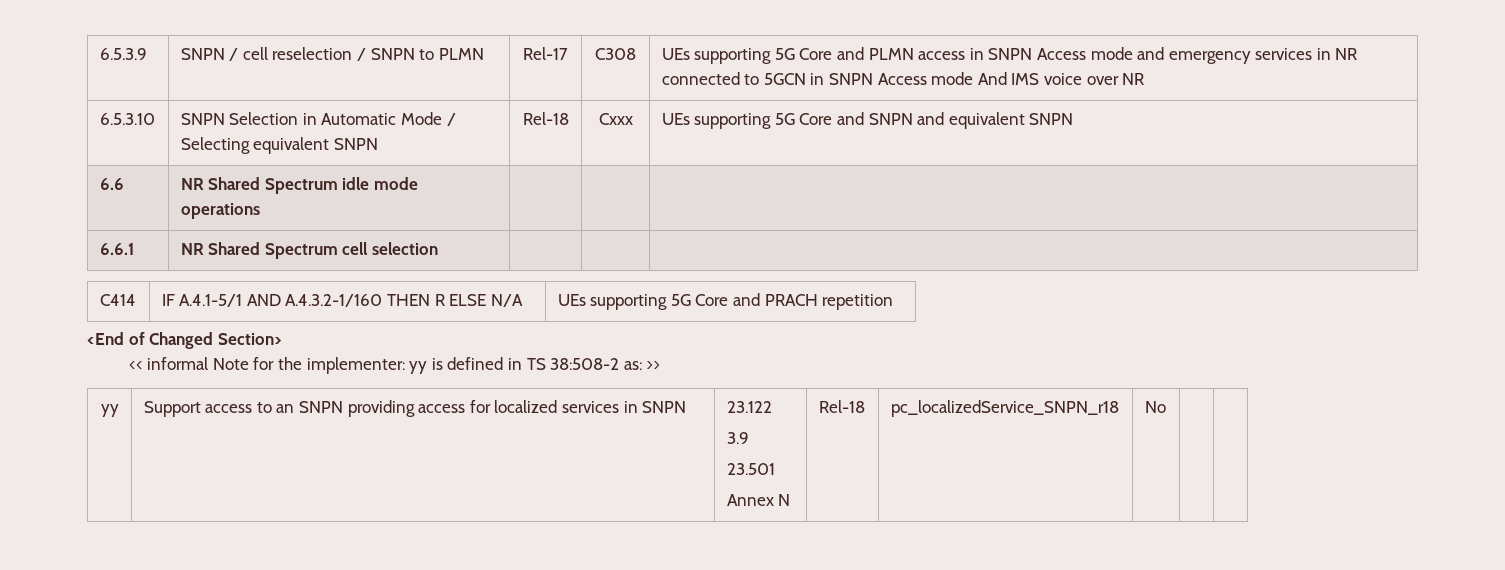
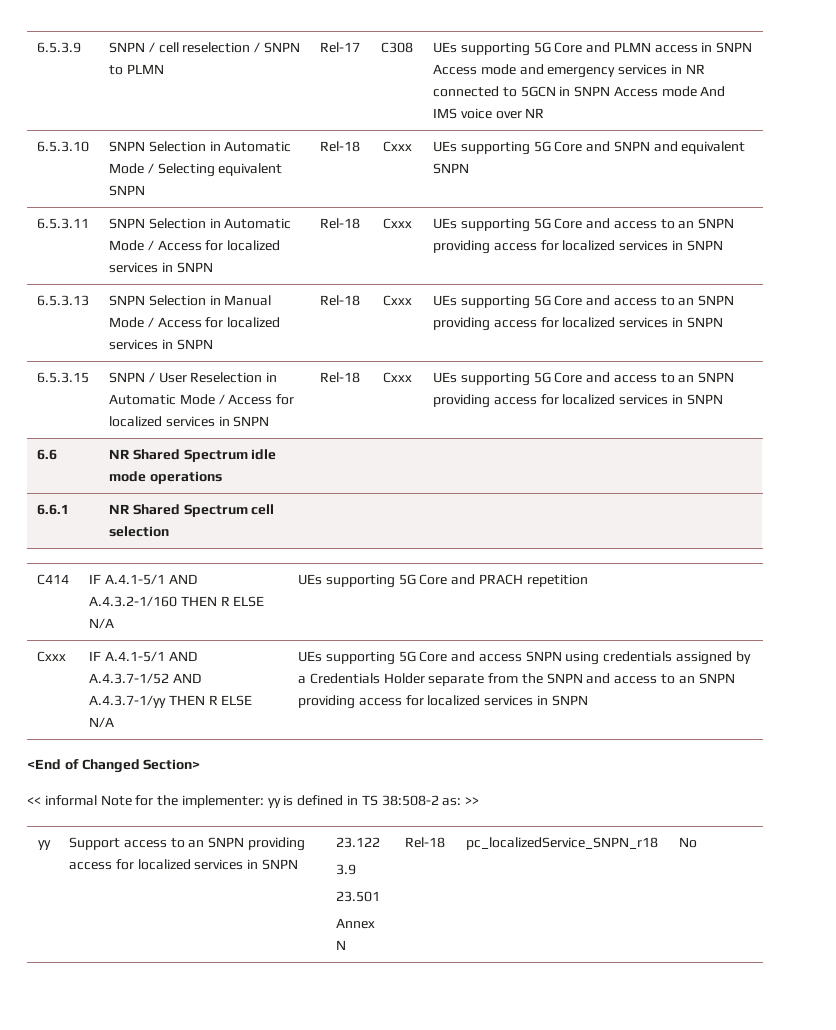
+ 6.5.3.11 | SNPN Selection in Automatic Mode / Access for localized services in SNPN | Rel-18 | Cxxx | UEs supporting 5G Core and access to an SNPN providing access for localized services in SNPN
+ 6.5.3.13 | SNPN Selection in Manual Mode / Access for localized services in SNPN | Rel-18 | Cxxx | UEs supporting 5G Core and access to an SNPN providing access for localized services in SNPN
+ 6.5.3.15 | SNPN / User Reselection in Automatic Mode / Access for localized services in SNPN | Rel-18 | Cxxx | UEs supporting 5G Core and access to an SNPN providing access for localized services in SNPN
+ Cxxx | IF A.4.1-5/1 AND A.4.3.7-1/52 AND A.4.3.7-1/yy THEN R ELSE N/A | UEs supporting 5G Core and access SNPN using credentials assigned by a Credentials Holder separate from the SNPN and access to an SNPN providing access for localized services in SNPN

